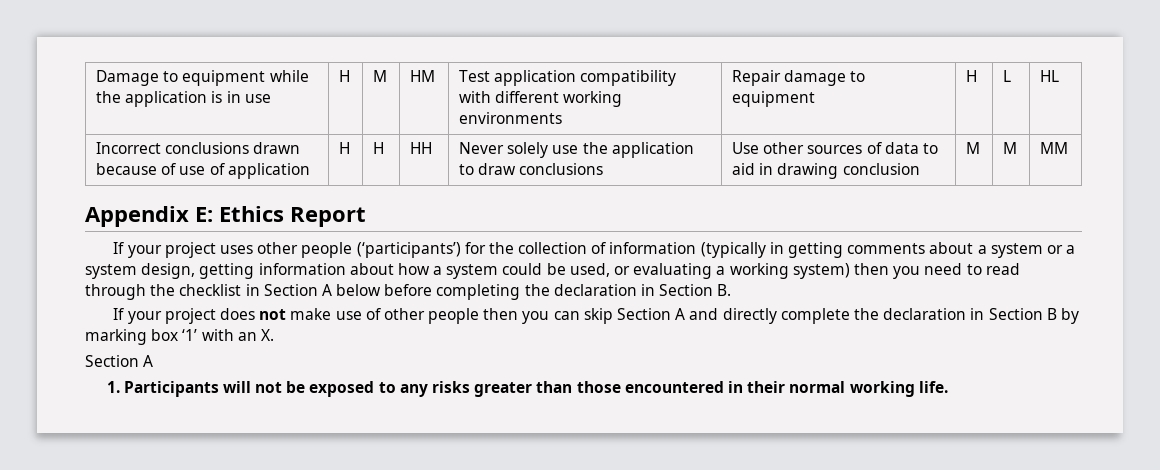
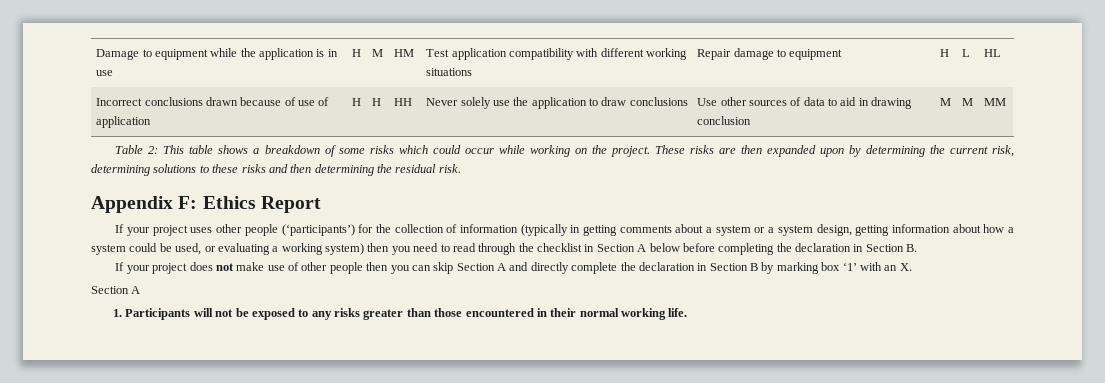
- Damage to equipment while the application is in use | H | M | HM | Test application compatibility with different working environments | Repair damage to equipment | H | L | HL
+ Damage to equipment while the application is in use | H | M | HM | Test application compatibility with different working situations | Repair damage to equipment | H | L | HL
+ Table 2: This table shows a breakdown of some risks which could occur while working on the project. These risks are then expanded upon by determining the current risk, determining solutions to these risks and then determining the residual risk.
- Appendix E: Ethics Report
+ Appendix F: Ethics Report

